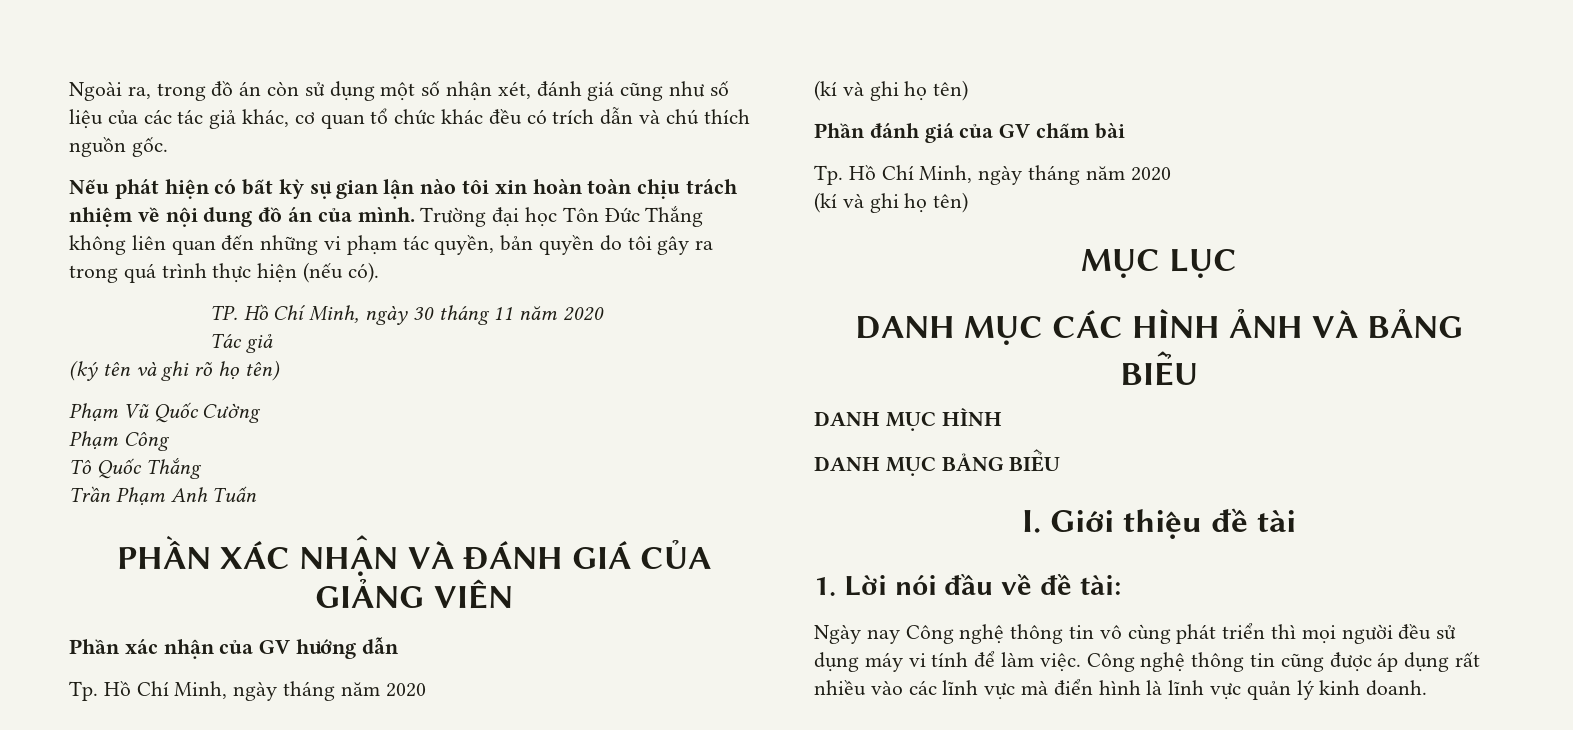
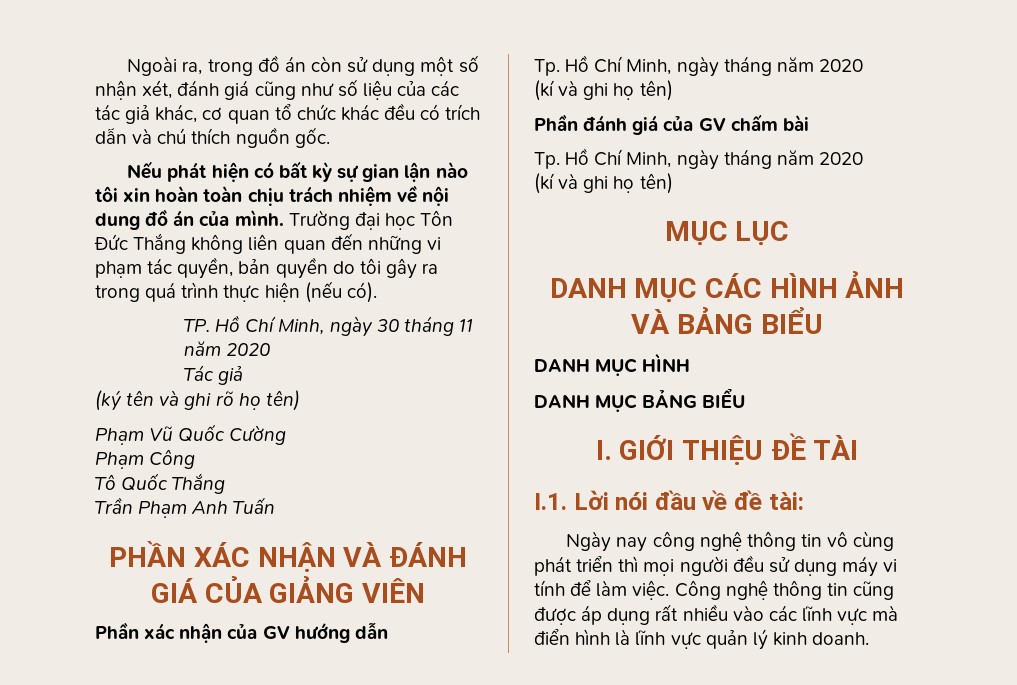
- I. Giới thiệu đề tài
- 1. Lời nói đầu về đề tài:
+ I. GIỚI THIỆU ĐỀ TÀI
+ I.1. Lời nói đầu về đề tài:
- Ngày nay Công nghệ thông tin vô cùng phát triển thì mọi người đều sử dụng máy vi tính để làm việc.
+ Ngày nay công nghệ thông tin vô cùng phát triển thì mọi người đều sử dụng máy vi tính để làm việc.

